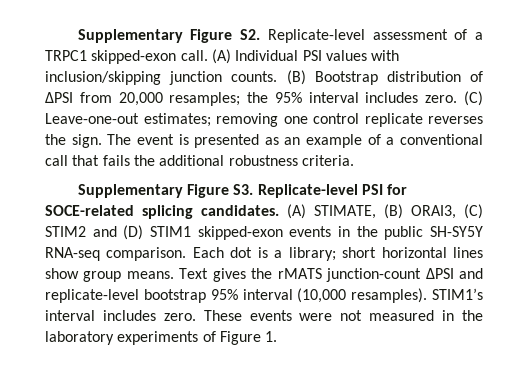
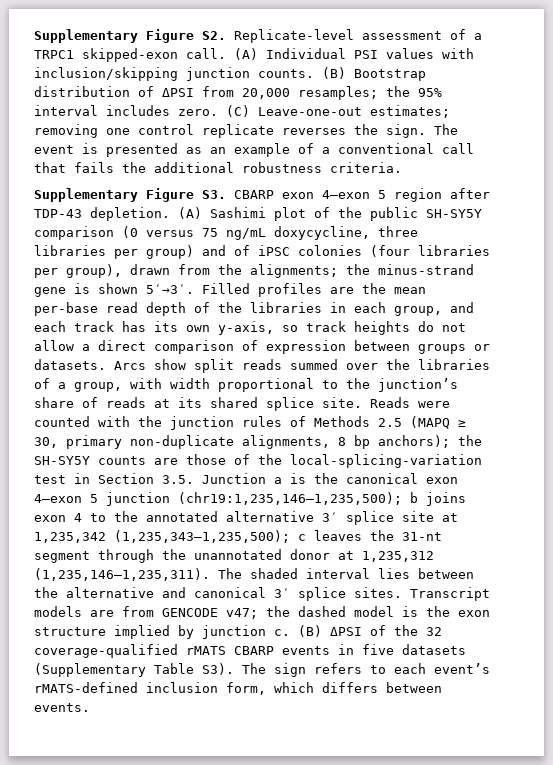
- Supplementary Figure S3. Replicate-level PSI for SOCE-related splicing candidates. (A) STIMATE, (B) ORAI3, (C) STIM2 and (D) STIM1 skipped-exon events in the public SH-SY5Y RNA-seq comparison. Each dot is a library; short horizontal lines show group means. Text gives the rMATS junction-count ΔPSI and replicate-level bootstrap 95% interval (10,000 resamples). STIM1’s interval includes zero. These events were not measured in the laboratory experiments of Figure 1.
+ Supplementary Figure S3. CBARP exon 4–exon 5 region after TDP-43 depletion. (A) Sashimi plot of the public SH-SY5Y comparison (0 versus 75 ng/mL doxycycline, three libraries per group) and of iPSC colonies (four libraries per group), drawn from the alignments; the minus-strand gene is shown 5′→3′. Filled profiles are the mean per-base read depth of the libraries in each group, and each track has its own y-axis, so track heights do not allow a direct comparison of expression between groups or datasets. Arcs show split reads summed over the libraries of a group, with width proportional to the junction’s share of reads at its shared splice site. Reads were counted with the junction rules of Methods 2.5 (MAPQ ≥ 30, primary non-duplicate alignments, 8 bp anchors); the SH-SY5Y counts are those of the local-splicing-variation test in Section 3.5. Junction a is the canonical exon 4–exon 5 junction (chr19:1,235,146–1,235,500); b joins exon 4 to the annotated alternative 3′ splice site at 1,235,342 (1,235,343–1,235,500); c leaves the 31-nt segment through the unannotated donor at 1,235,312 (1,235,146–1,235,311). The shaded interval lies between the alternative and canonical 3′ splice sites. Transcript models are from GENCODE v47; the dashed model is the exon structure implied by junction c. (B) ΔPSI of the 32 coverage-qualified rMATS CBARP events in five datasets (Supplementary Table S3). The sign refers to each event’s rMATS-defined inclusion form, which differs between events.

